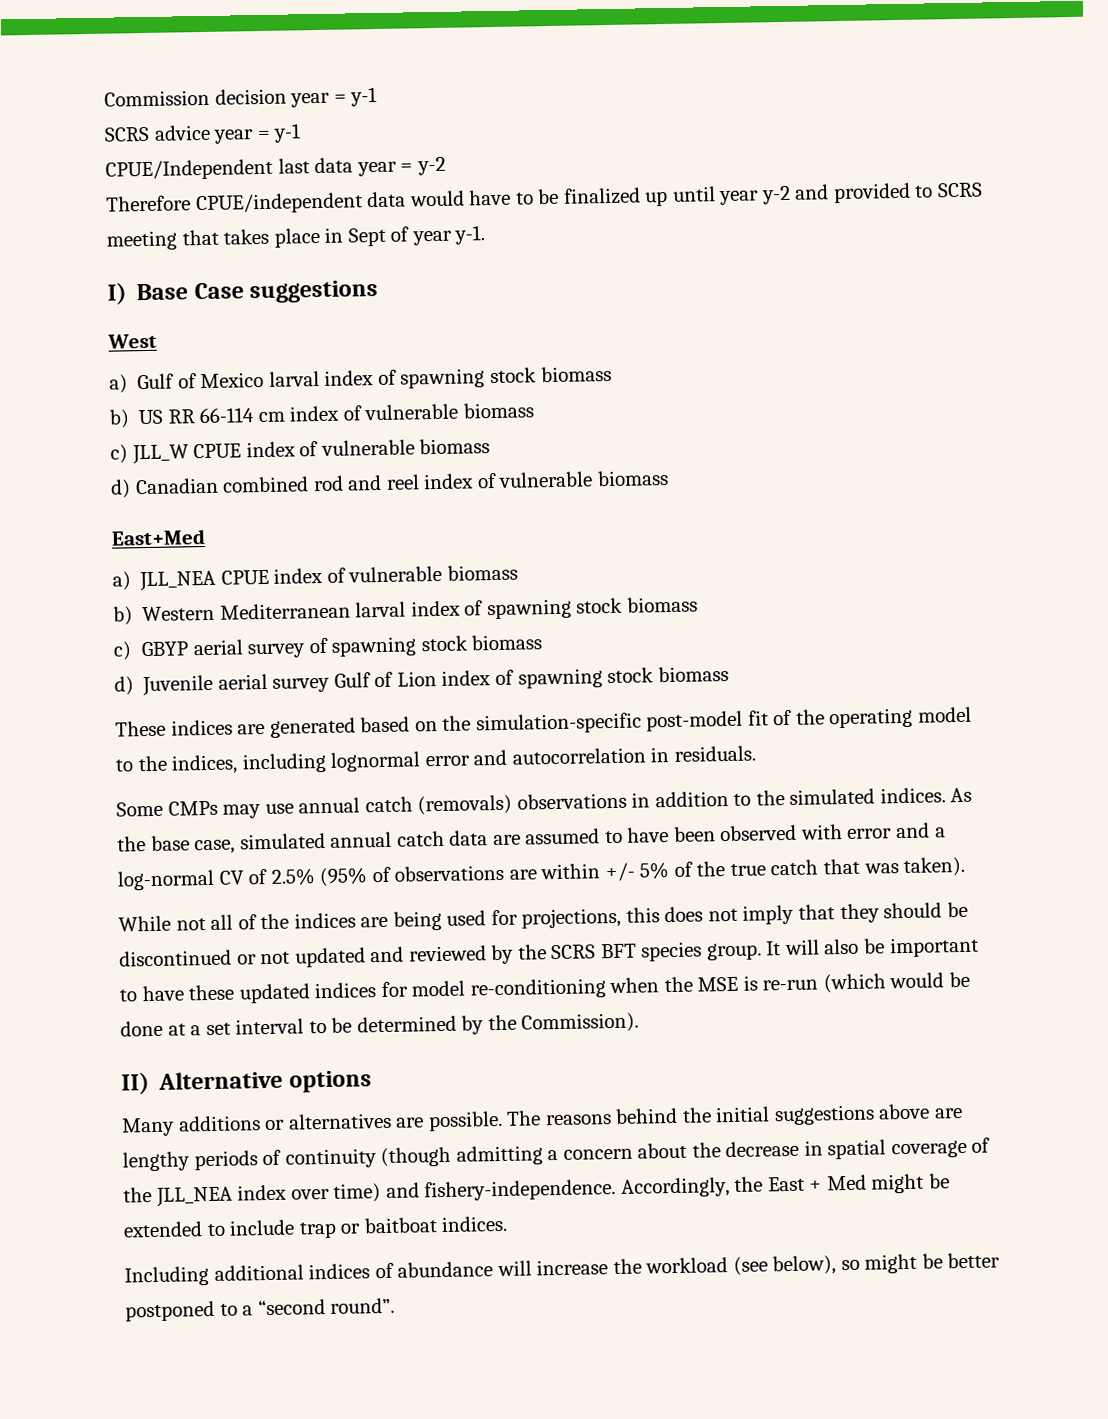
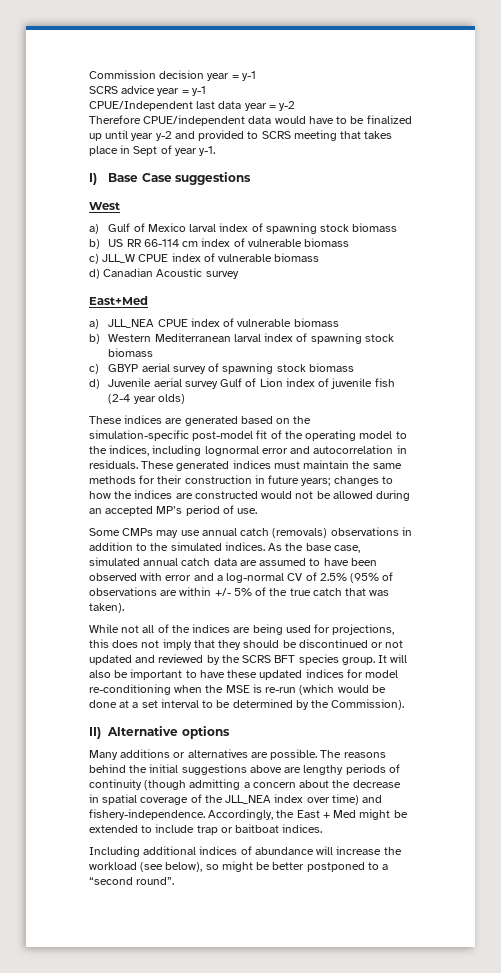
- d) Canadian combined rod and reel index of vulnerable biomass
+ d) Canadian Acoustic survey
- d) Juvenile aerial survey Gulf of Lion index of spawning stock biomass
+ d) Juvenile aerial survey Gulf of Lion index of juvenile fish (2-4 year olds)
+ These generated indices must maintain the same methods for their construction in future years; changes to how the indices are constructed would not be allowed during an accepted MP’s period of use.

